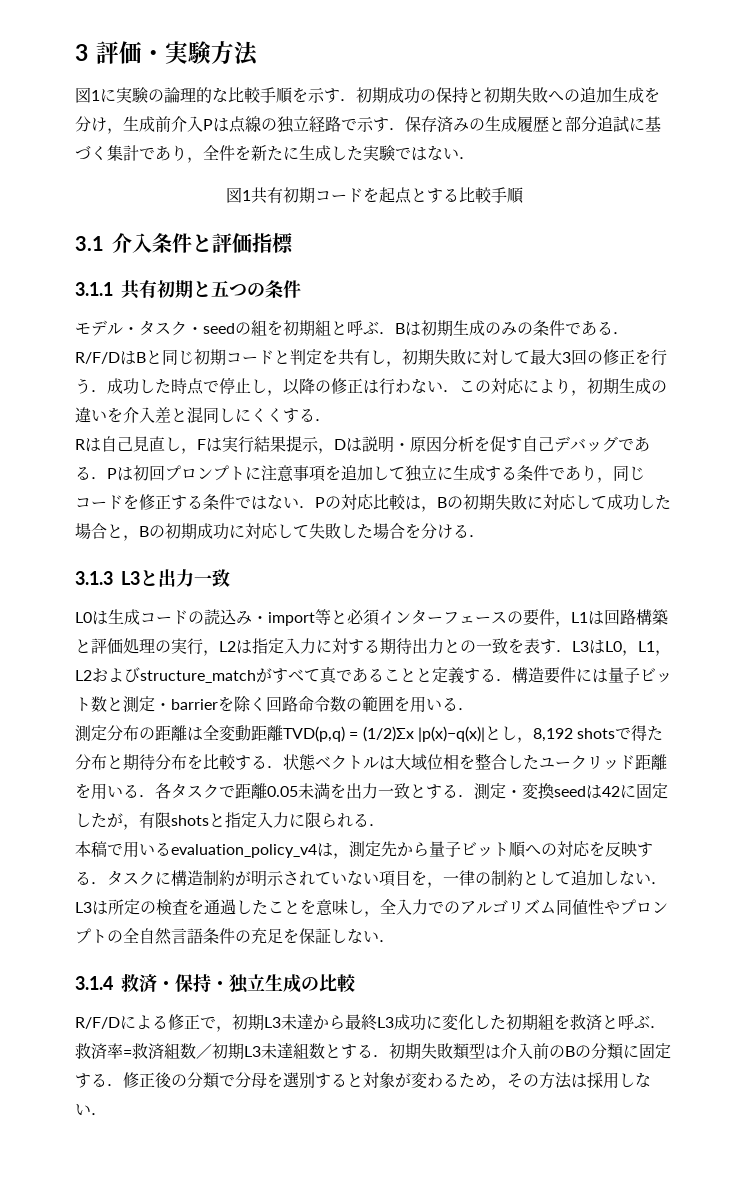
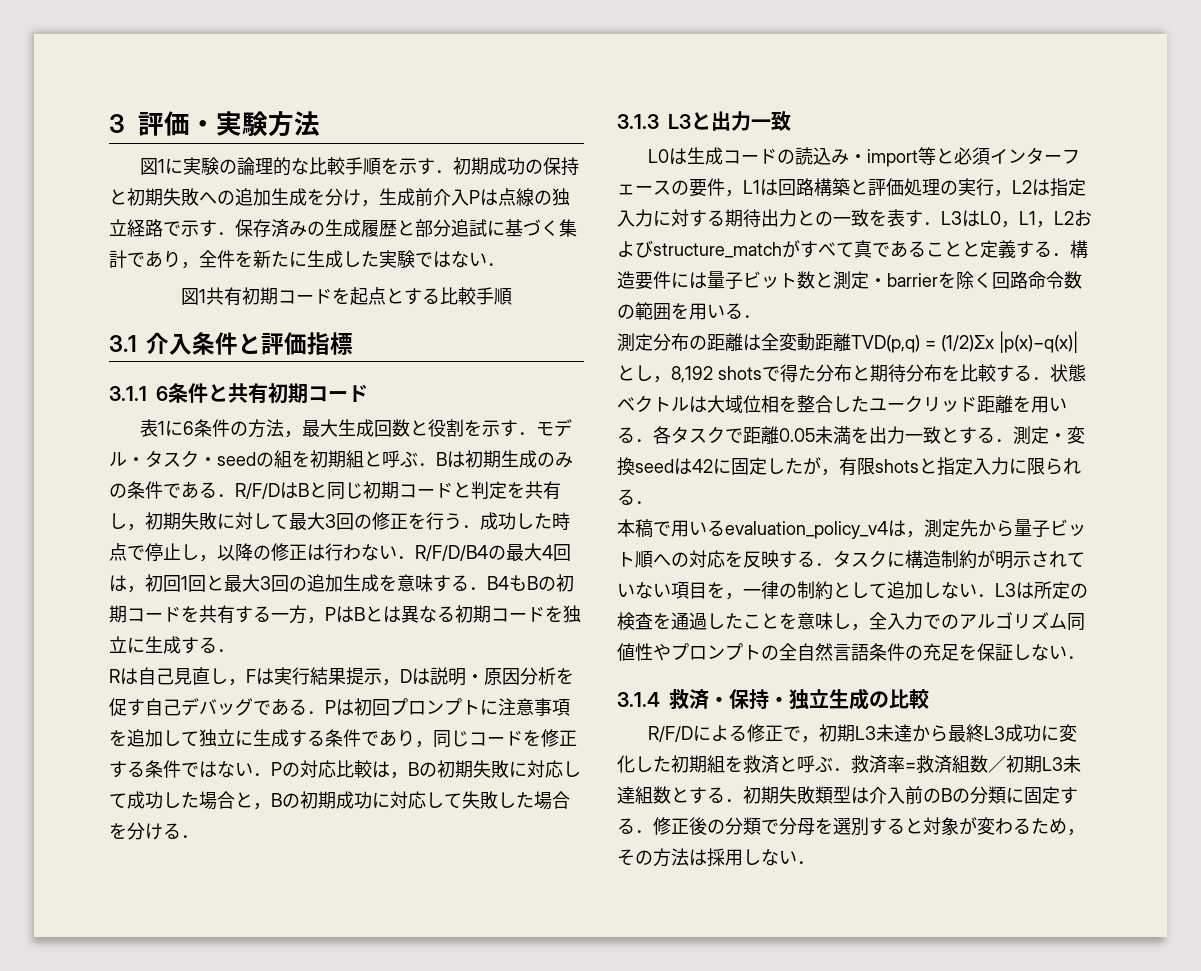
- 3.1.1共有初期と五つの条件
- モデル・タスク・seedの組を初期組と呼ぶ．Bは初期生成のみの条件である．R/F/DはBと同じ初期コードと判定を共有し，初期失敗に対して最大3回の修正を行う．成功した時点で停止し，以降の修正は行わない．この対応により，初期生成の違いを介入差と混同しにくくする．
+ 3.1.1 6条件と共有初期コード
+ 表1に6条件の方法，最大生成回数と役割を示す．モデル・タスク・seedの組を初期組と呼ぶ．Bは初期生成のみの条件である．R/F/DはBと同じ初期コードと判定を共有し，初期失敗に対して最大3回の修正を行う．成功した時点で停止し，以降の修正は行わない．R/F/D/B4の最大4回は，初回1回と最大3回の追加生成を意味する．B4もBの初期コードを共有する一方，PはBとは異なる初期コードを独立に生成する．

